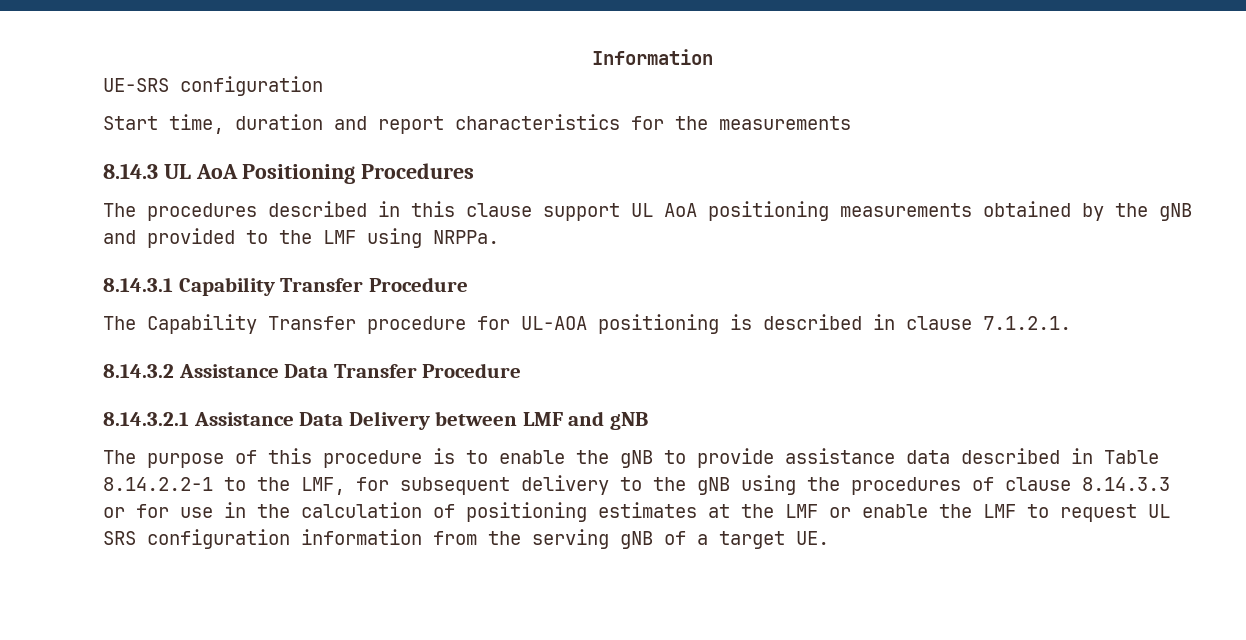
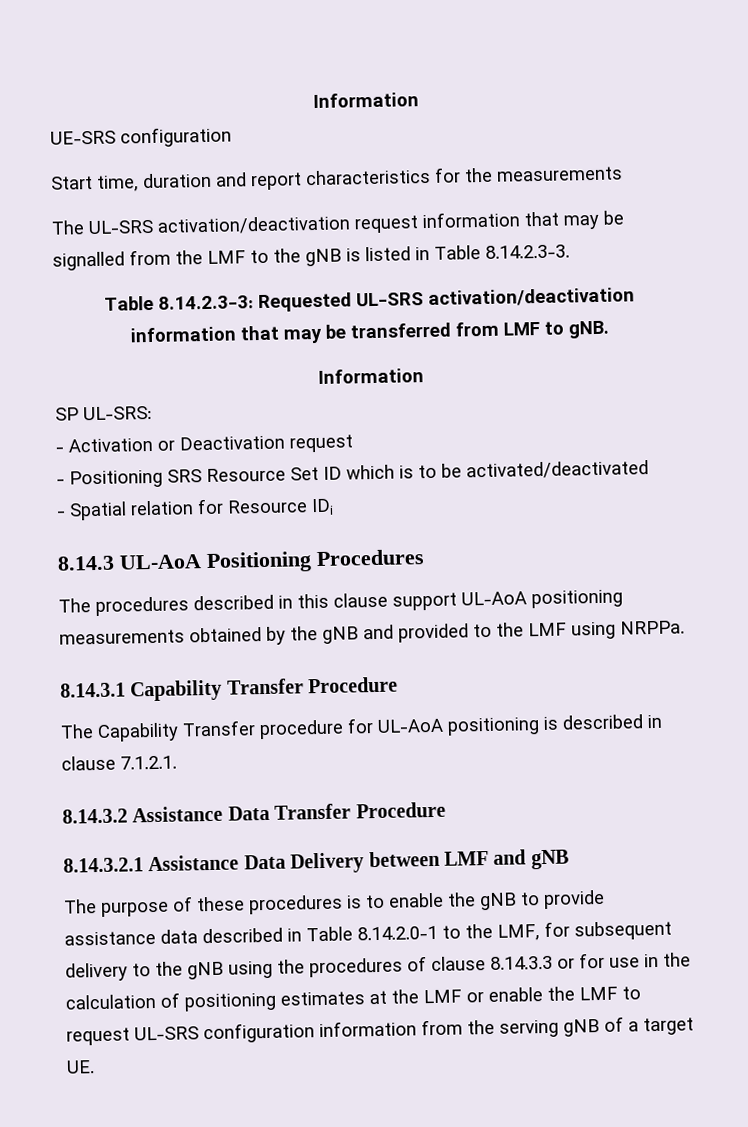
+ The UL-SRS activation/deactivation request information that may be signalled from the LMF to the gNB is listed in Table 8.14.2.3-3.
+ Table 8.14.2.3-3: Requested UL-SRS activation/deactivation information that may be transferred from LMF to gNB.
+ Information
+ SP UL-SRS:
+ - Activation or Deactivation request
+ - Positioning SRS Resource Set ID which is to be activated/deactivated
+ - Spatial relation for Resource IDi
- 8.14.3 UL AoA Positioning Procedures
+ 8.14.3 UL-AoA Positioning Procedures
- The procedures described in this clause support UL AoA positioning measurements obtained by the gNB and provided to the LMF using NRPPa.
+ The procedures described in this clause support UL-AoA positioning measurements obtained by the gNB and provided to the LMF using NRPPa.
- The Capability Transfer procedure for UL-AOA positioning is described in clause 7.1.2.1.
+ The Capability Transfer procedure for UL-AoA positioning is described in clause 7.1.2.1.
- The purpose of this procedure is to enable the gNB to provide assistance data described in Table 8.14.2.2-1 to the LMF, for subsequent delivery to the gNB using the procedures of clause 8.14.3.3 or for use in the calculation of positioning estimates at the LMF or enable the LMF to request UL SRS configuration information from the serving gNB of a target UE.
+ The purpose of these procedures is to enable the gNB to provide assistance data described in Table 8.14.2.0-1 to the LMF, for subsequent delivery to the gNB using the procedures of clause 8.14.3.3 or for use in the calculation of positioning estimates at the LMF or enable the LMF to request UL-SRS configuration information from the serving gNB of a target UE.

